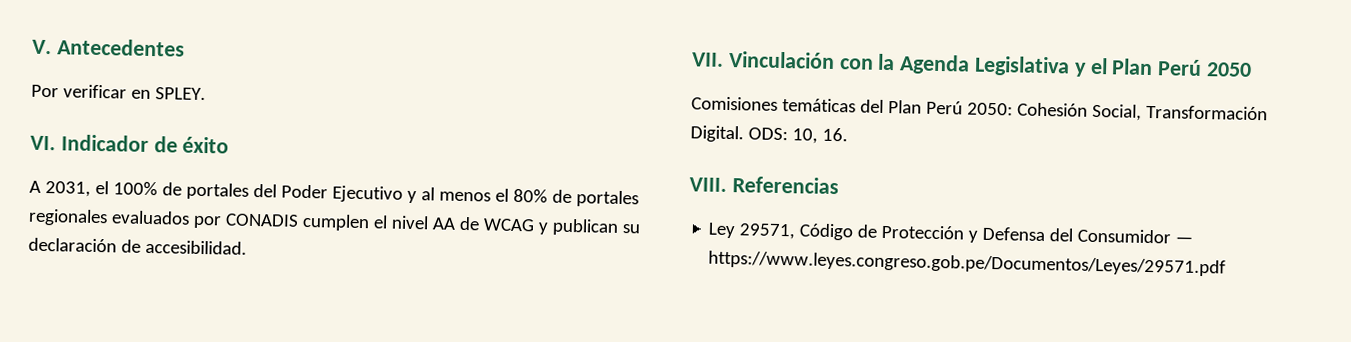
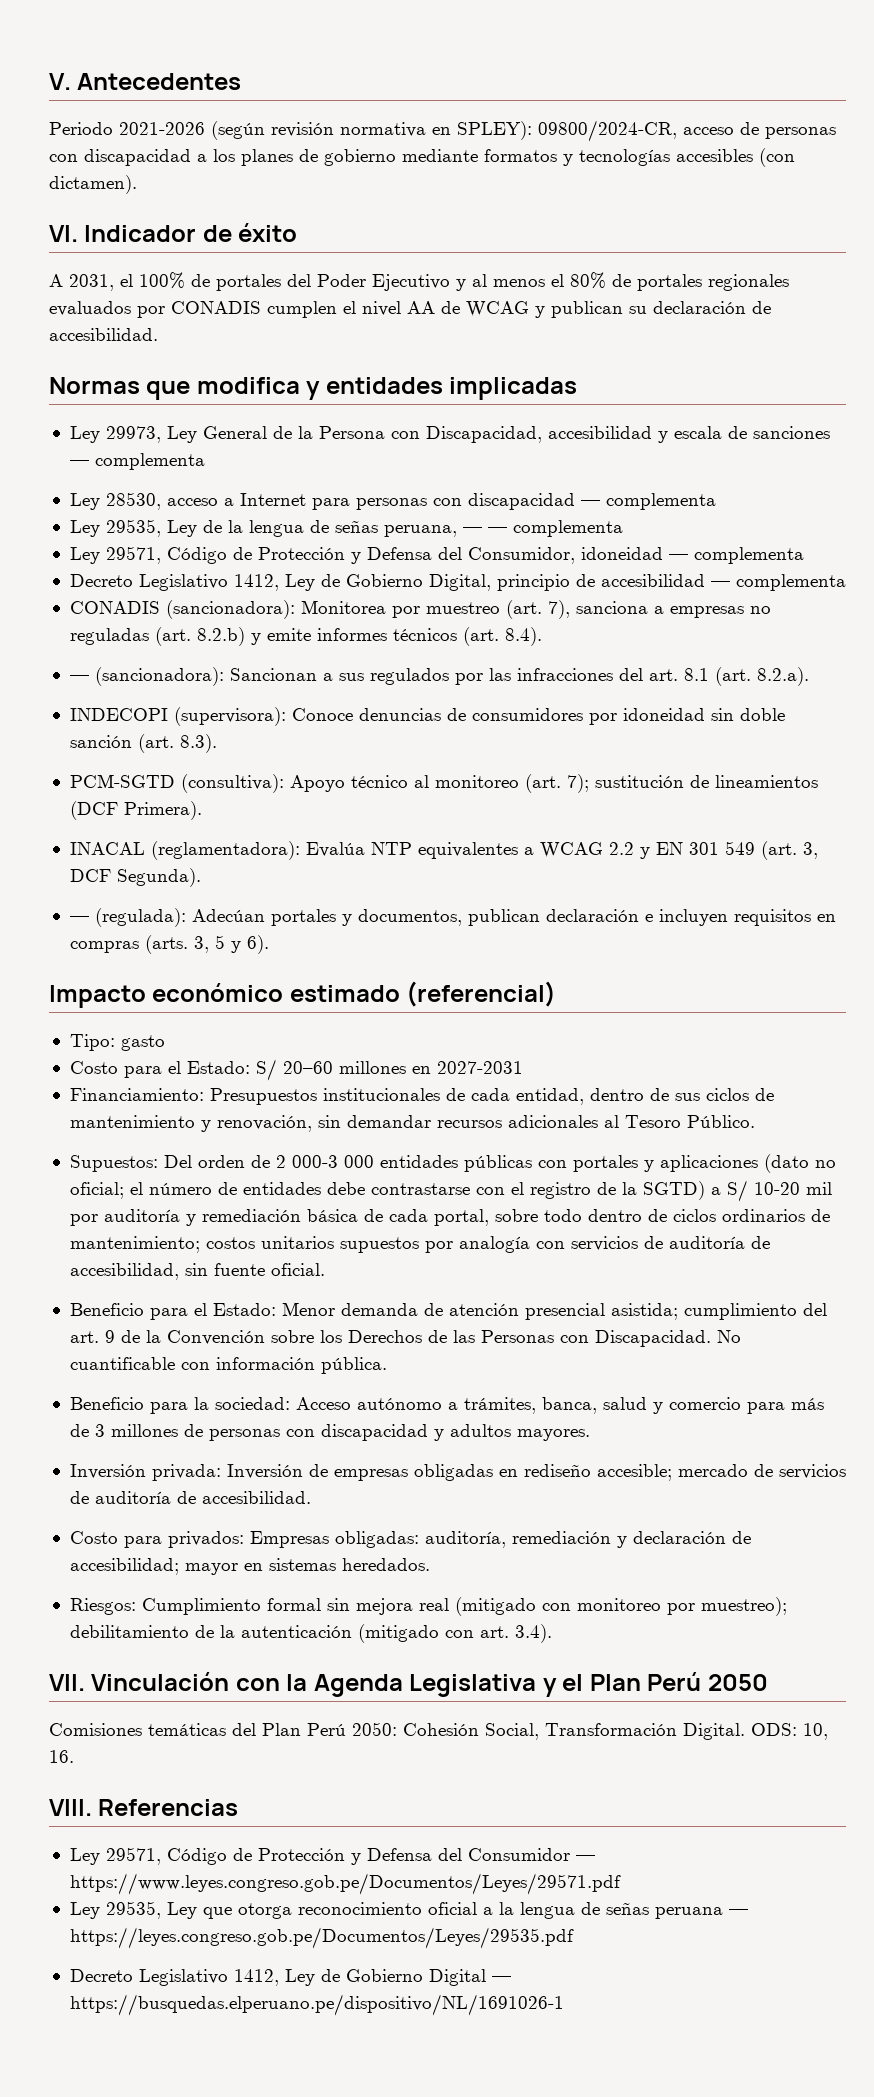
- Por verificar en SPLEY.
+ Periodo 2021-2026 (según revisión normativa en SPLEY): 09800/2024-CR, acceso de personas con discapacidad a los planes de gobierno mediante formatos y tecnologías accesibles (con dictamen).
+ Normas que modifica y entidades implicadas
+ Ley 29973, Ley General de la Persona con Discapacidad, accesibilidad y escala de sanciones — complementa
+ Ley 28530, acceso a Internet para personas con discapacidad — complementa
+ Ley 29535, Ley de la lengua de señas peruana, — — complementa
+ Ley 29571, Código de Protección y Defensa del Consumidor, idoneidad — complementa
+ Decreto Legislativo 1412, Ley de Gobierno Digital, principio de accesibilidad — complementa
+ CONADIS (sancionadora): Monitorea por muestreo (art. 7), sanciona a empresas no reguladas (art. 8.2.b) y emite informes técnicos (art. 8.4).
+ — (sancionadora): Sancionan a sus regulados por las infracciones del art. 8.1 (art. 8.2.a).
+ INDECOPI (supervisora): Conoce denuncias de consumidores por idoneidad sin doble sanción (art. 8.3).
+ PCM-SGTD (consultiva): Apoyo técnico al monitoreo (art. 7); sustitución de lineamientos (DCF Primera).
+ INACAL (reglamentadora): Evalúa NTP equivalentes a WCAG 2.2 y EN 301 549 (art. 3, DCF Segunda).
+ — (regulada): Adecúan portales y documentos, publican declaración e incluyen requisitos en compras (arts. 3, 5 y 6).
+ Impacto económico estimado (referencial)
+ Tipo: gasto
+ Costo para el Estado: S/ 20–60 millones en 2027-2031
+ Financiamiento: Presupuestos institucionales de cada entidad, dentro de sus ciclos de mantenimiento y renovación, sin demandar recursos adicionales al Tesoro Público.
+ Supuestos: Del orden de 2 000-3 000 entidades públicas con portales y aplicaciones (dato no oficial; el número de entidades debe contrastarse con el registro de la SGTD) a S/ 10-20 mil por auditoría y remediación básica de cada portal, sobre todo dentro de ciclos ordinarios de mantenimiento; costos unitarios supuestos por analogía con servicios de auditoría de accesibilidad, sin fuente oficial.
+ Beneficio para el Estado: Menor demanda de atención presencial asistida; cumplimiento del art. 9 de la Convención sobre los Derechos de las Personas con Discapacidad. No cuantificable con información pública.
+ Beneficio para la sociedad: Acceso autónomo a trámites, banca, salud y comercio para más de 3 millones de personas con discapacidad y adultos mayores.
+ Inversión privada: Inversión de empresas obligadas en rediseño accesible; mercado de servicios de auditoría de accesibilidad.
+ Costo para privados: Empresas obligadas: auditoría, remediación y declaración de accesibilidad; mayor en sistemas heredados.
+ Riesgos: Cumplimiento formal sin mejora real (mitigado con monitoreo por muestreo); debilitamiento de la autenticación (mitigado con art. 3.4).
+ Ley 29535, Ley que otorga reconocimiento oficial a la lengua de señas peruana — https://leyes.congreso.gob.pe/Documentos/Leyes/29535.pdf
+ Decreto Legislativo 1412, Ley de Gobierno Digital — https://busquedas.elperuano.pe/dispositivo/NL/1691026-1

